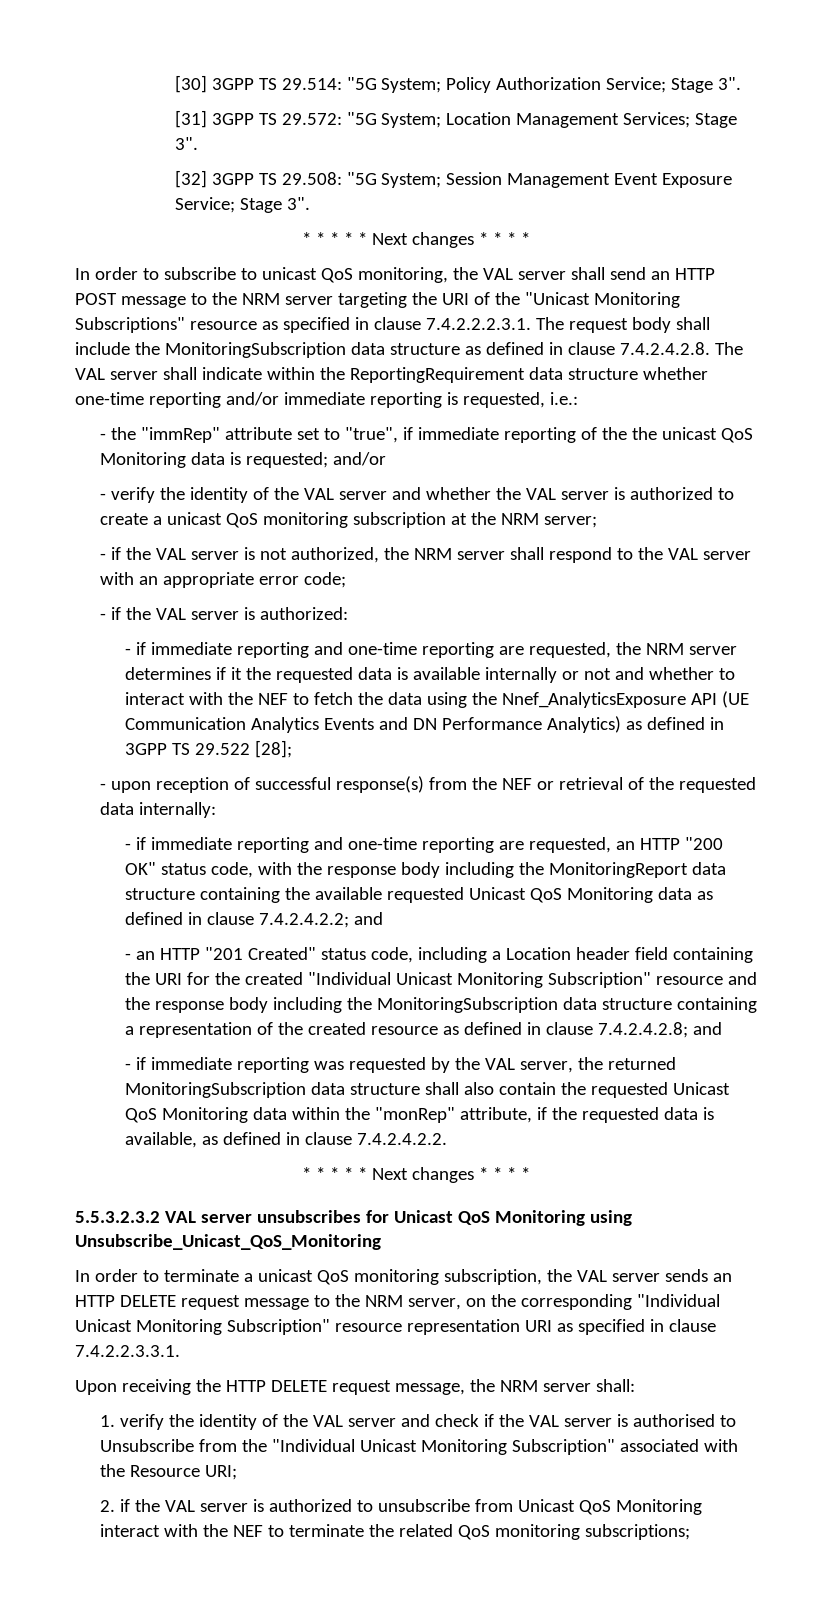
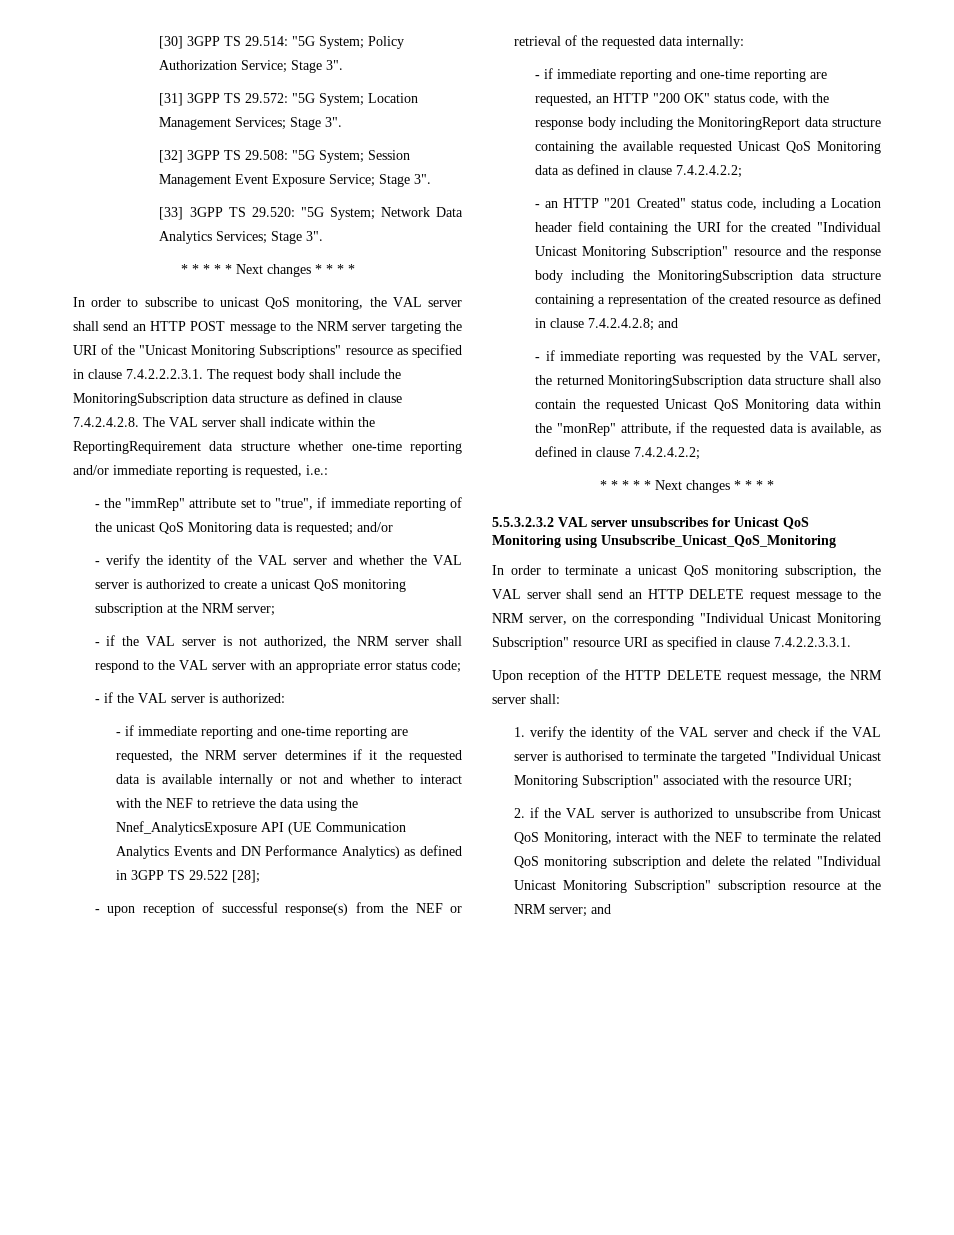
+ [33] 3GPP TS 29.520: "5G System; Network Data Analytics Services; Stage 3".
- - the "immRep" attribute set to "true", if immediate reporting of the the unicast QoS Monitoring data is requested; and/or
+ - the "immRep" attribute set to "true", if immediate reporting of the unicast QoS Monitoring data is requested; and/or
- - if the VAL server is not authorized, the NRM server shall respond to the VAL server with an appropriate error code;
+ - if the VAL server is not authorized, the NRM server shall respond to the VAL server with an appropriate error status code;
- - if immediate reporting and one-time reporting are requested, the NRM server determines if it the requested data is available internally or not and whether to interact with the NEF to fetch the data using the Nnef_AnalyticsExposure API (UE Communication Analytics Events and DN Performance Analytics) as defined in 3GPP TS 29.522 [28];
+ - if immediate reporting and one-time reporting are requested, the NRM server determines if it the requested data is available internally or not and whether to interact with the NEF to retrieve the data using the Nnef_AnalyticsExposure API (UE Communication Analytics Events and DN Performance Analytics) as defined in 3GPP TS 29.522 [28];
- - if immediate reporting and one-time reporting are requested, an HTTP "200 OK" status code, with the response body including the MonitoringReport data structure containing the available requested Unicast QoS Monitoring data as defined in clause 7.4.2.4.2.2; and
+ - if immediate reporting and one-time reporting are requested, an HTTP "200 OK" status code, with the response body including the MonitoringReport data structure containing the available requested Unicast QoS Monitoring data as defined in clause 7.4.2.4.2.2;
- - if immediate reporting was requested by the VAL server, the returned MonitoringSubscription data structure shall also contain the requested Unicast QoS Monitoring data within the "monRep" attribute, if the requested data is available, as defined in clause 7.4.2.4.2.2.
+ - if immediate reporting was requested by the VAL server, the returned MonitoringSubscription data structure shall also contain the requested Unicast QoS Monitoring data within the "monRep" attribute, if the requested data is available, as defined in clause 7.4.2.4.2.2;
- In order to terminate a unicast QoS monitoring subscription, the VAL server sends an HTTP DELETE request message to the NRM server, on the corresponding "Individual Unicast Monitoring Subscription" resource representation URI as specified in clause 7.4.2.2.3.3.1.
+ In order to terminate a unicast QoS monitoring subscription, the VAL server shall send an HTTP DELETE request message to the NRM server, on the corresponding "Individual Unicast Monitoring Subscription" resource URI as specified in clause 7.4.2.2.3.3.1.
- Upon receiving the HTTP DELETE request message, the NRM server shall:
+ Upon reception of the HTTP DELETE request message, the NRM server shall:
- 1. verify the identity of the VAL server and check if the VAL server is authorised to Unsubscribe from the "Individual Unicast Monitoring Subscription" associated with the Resource URI;
+ 1. verify the identity of the VAL server and check if the VAL server is authorised to terminate the targeted "Individual Unicast Monitoring Subscription" associated with the resource URI;
- 2. if the VAL server is authorized to unsubscribe from Unicast QoS Monitoring interact with the NEF to terminate the related QoS monitoring subscriptions;
+ 2. if the VAL server is authorized to unsubscribe from Unicast QoS Monitoring, interact with the NEF to terminate the related QoS monitoring subscription and delete the related "Individual Unicast Monitoring Subscription" subscription resource at the NRM server; and

